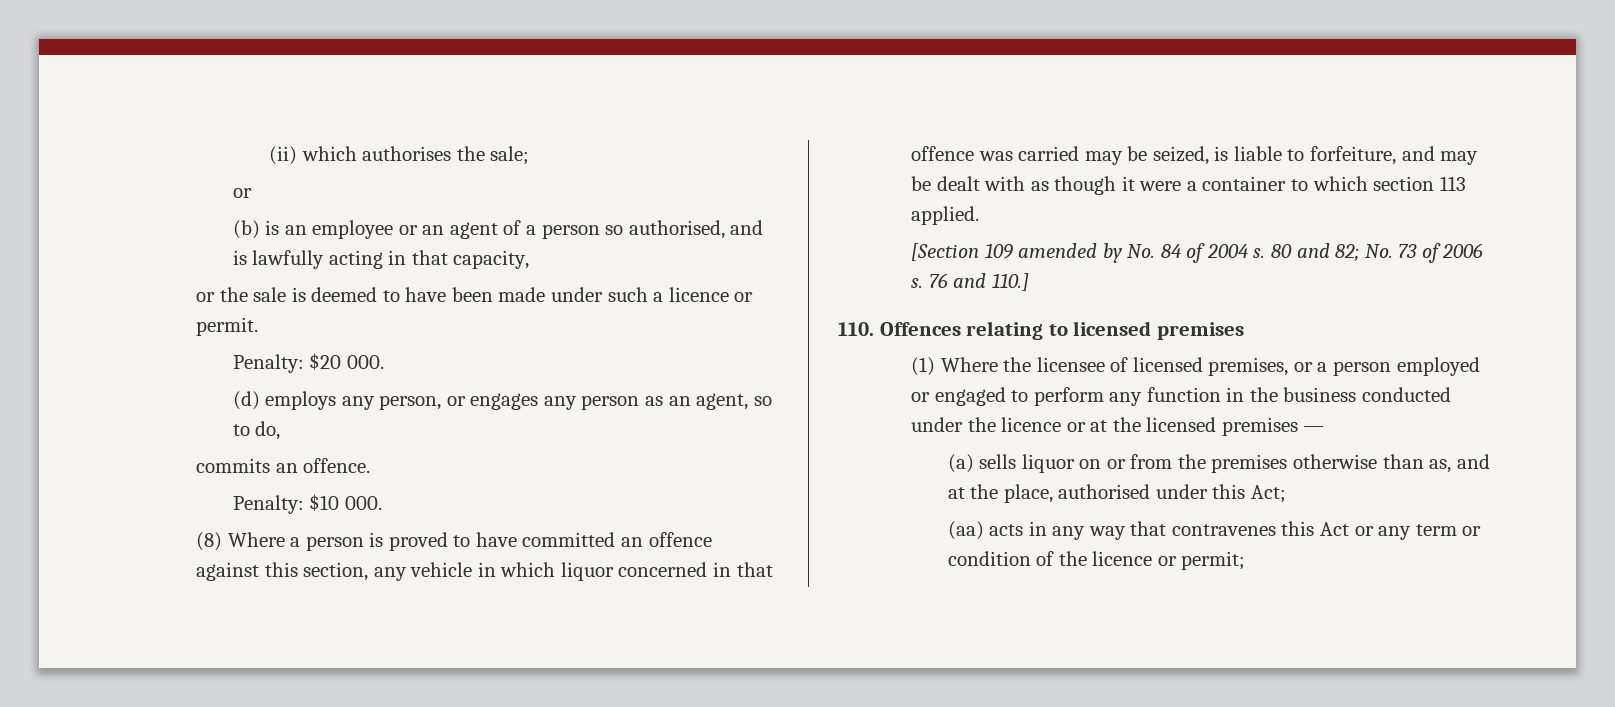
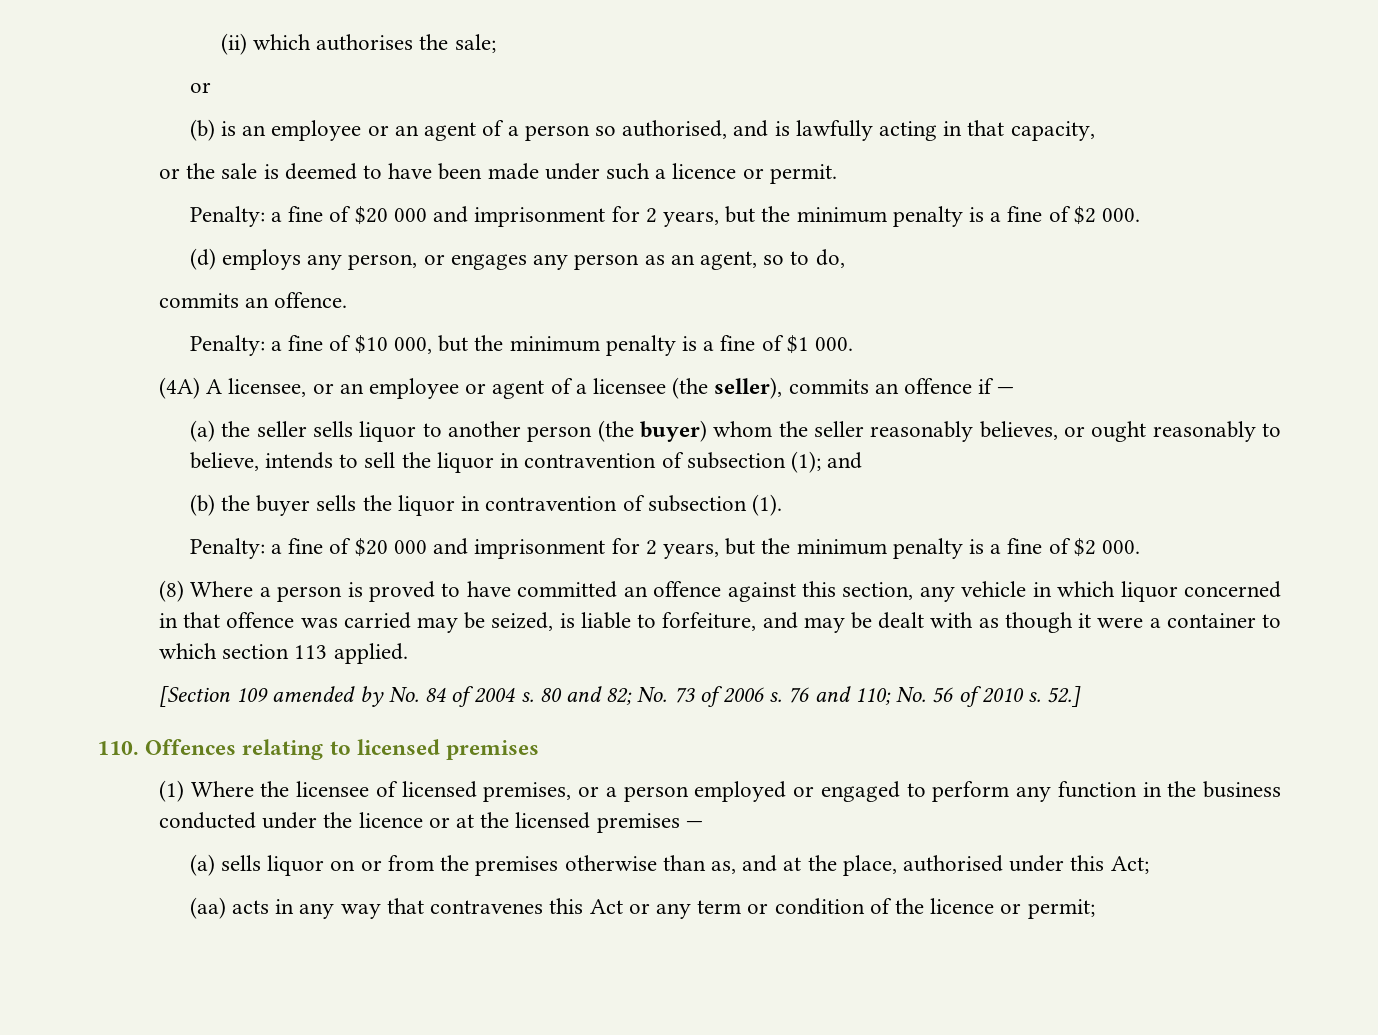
  or the sale is deemed to have been made under such a licence or permit.
- Penalty: $20 000.
+ Penalty: a fine of $20 000 and imprisonment for 2 years, but the minimum penalty is a fine of $2 000.
- Penalty: $10 000.
+ Penalty: a fine of $10 000, but the minimum penalty is a fine of $1 000.
+ (4A) A licensee, or an employee or agent of a licensee (the seller), commits an offence if —
+ (a) the seller sells liquor to another person (the buyer) whom the seller reasonably believes, or ought reasonably to believe, intends to sell the liquor in contravention of subsection (1); and
+ (b) the buyer sells the liquor in contravention of subsection (1).
+ Penalty: a fine of $20 000 and imprisonment for 2 years, but the minimum penalty is a fine of $2 000.
- 76 and 110.]
+ 76 and 110; No. 56 of 2010 s. 52.]

